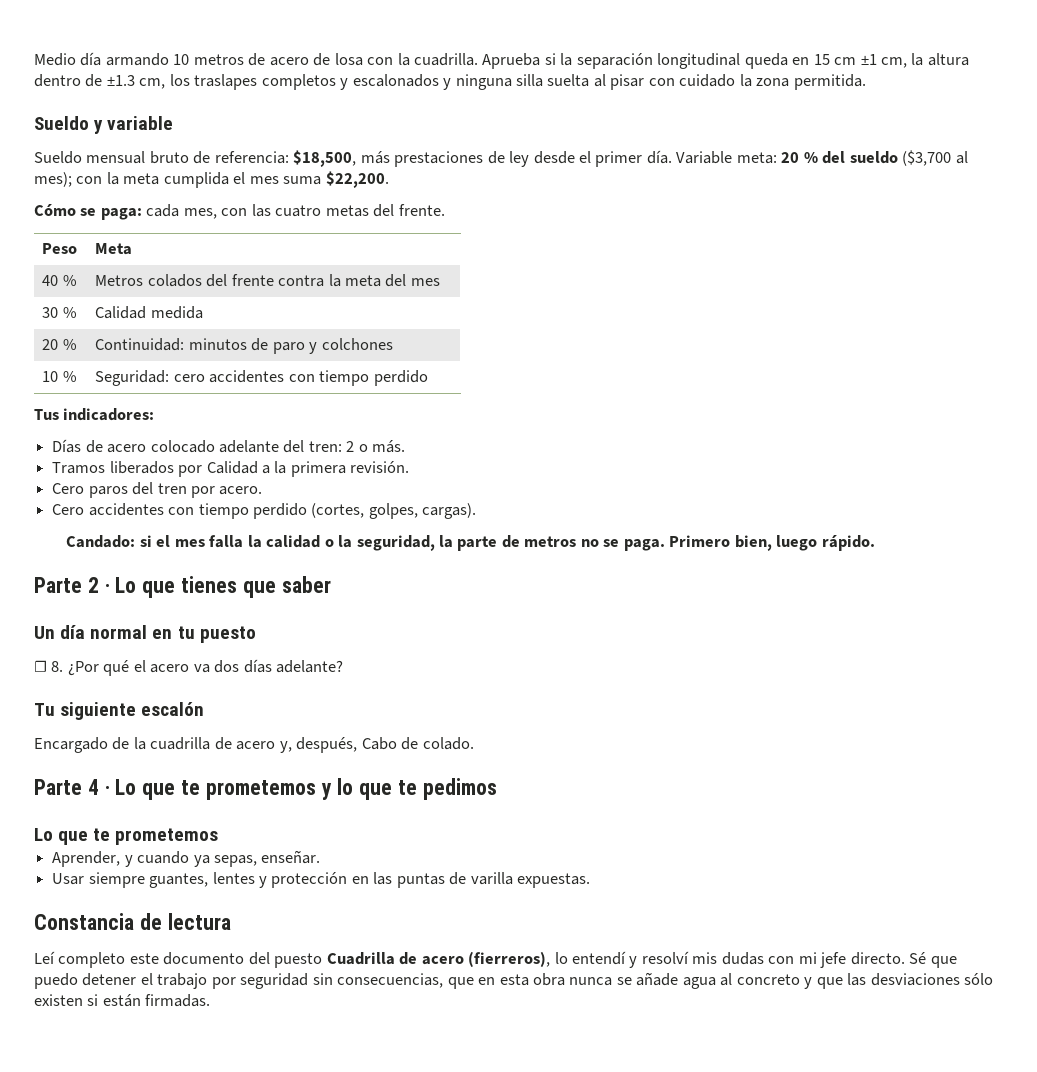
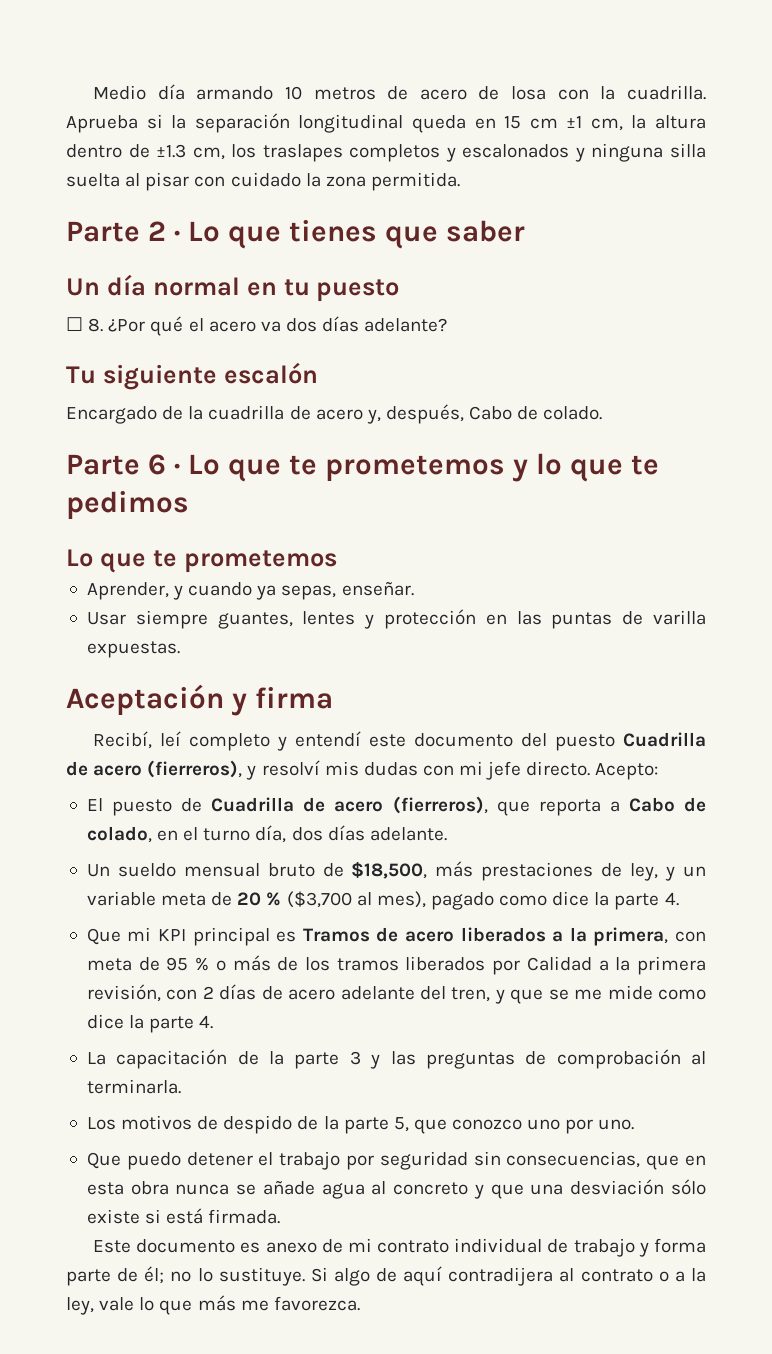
- Sueldo y variable
- Sueldo mensual bruto de referencia: $18,500, más prestaciones de ley desde el primer día. Variable meta: 20 % del sueldo ($3,700 al mes); con la meta cumplida el mes suma $22,200.
- Cómo se paga: cada mes, con las cuatro metas del frente.
- Peso | Meta
- 40 % | Metros colados del frente contra la meta del mes
- 30 % | Calidad medida
- 20 % | Continuidad: minutos de paro y colchones
- 10 % | Seguridad: cero accidentes con tiempo perdido
- Tus indicadores:
- Días de acero colocado adelante del tren: 2 o más.
- Tramos liberados por Calidad a la primera revisión.
- Cero paros del tren por acero.
- Cero accidentes con tiempo perdido (cortes, golpes, cargas).
- Candado: si el mes falla la calidad o la seguridad, la parte de metros no se paga. Primero bien, luego rápido.
- Parte 4 · Lo que te prometemos y lo que te pedimos
+ Parte 6 · Lo que te prometemos y lo que te pedimos
- Constancia de lectura
- Leí completo este documento del puesto Cuadrilla de acero (fierreros), lo entendí y resolví mis dudas con mi jefe directo.
+ Aceptación y firma
+ Recibí, leí completo y entendí este documento del puesto Cuadrilla de acero (fierreros), y resolví mis dudas con mi jefe directo.
- Sé que puedo detener el trabajo por seguridad sin consecuencias, que en esta obra nunca se añade agua al concreto y que las desviaciones sólo existen si están firmadas.
+ Acepto:
+ El puesto de Cuadrilla de acero (fierreros), que reporta a Cabo de colado, en el turno día, dos días adelante.
+ Un sueldo mensual bruto de $18,500, más prestaciones de ley, y un variable meta de 20 % ($3,700 al mes), pagado como dice la parte 4.
+ Que mi KPI principal es Tramos de acero liberados a la primera, con meta de 95 % o más de los tramos liberados por Calidad a la primera revisión, con 2 días de acero adelante del tren, y que se me mide como dice la parte 4.
+ La capacitación de la parte 3 y las preguntas de comprobación al terminarla.
+ Los motivos de despido de la parte 5, que conozco uno por uno.
+ Que puedo detener el trabajo por seguridad sin consecuencias, que en esta obra nunca se añade agua al concreto y que una desviación sólo existe si está firmada.
+ Este documento es anexo de mi contrato individual de trabajo y forma parte de él; no lo sustituye. Si algo de aquí contradijera al contrato o a la ley, vale lo que más me favorezca.

